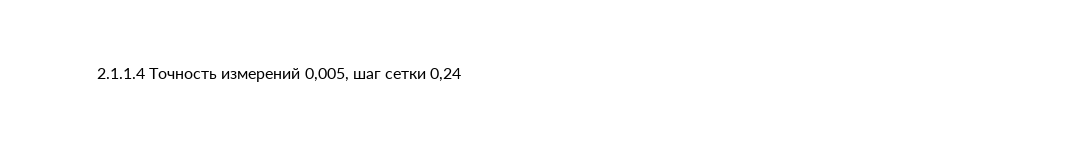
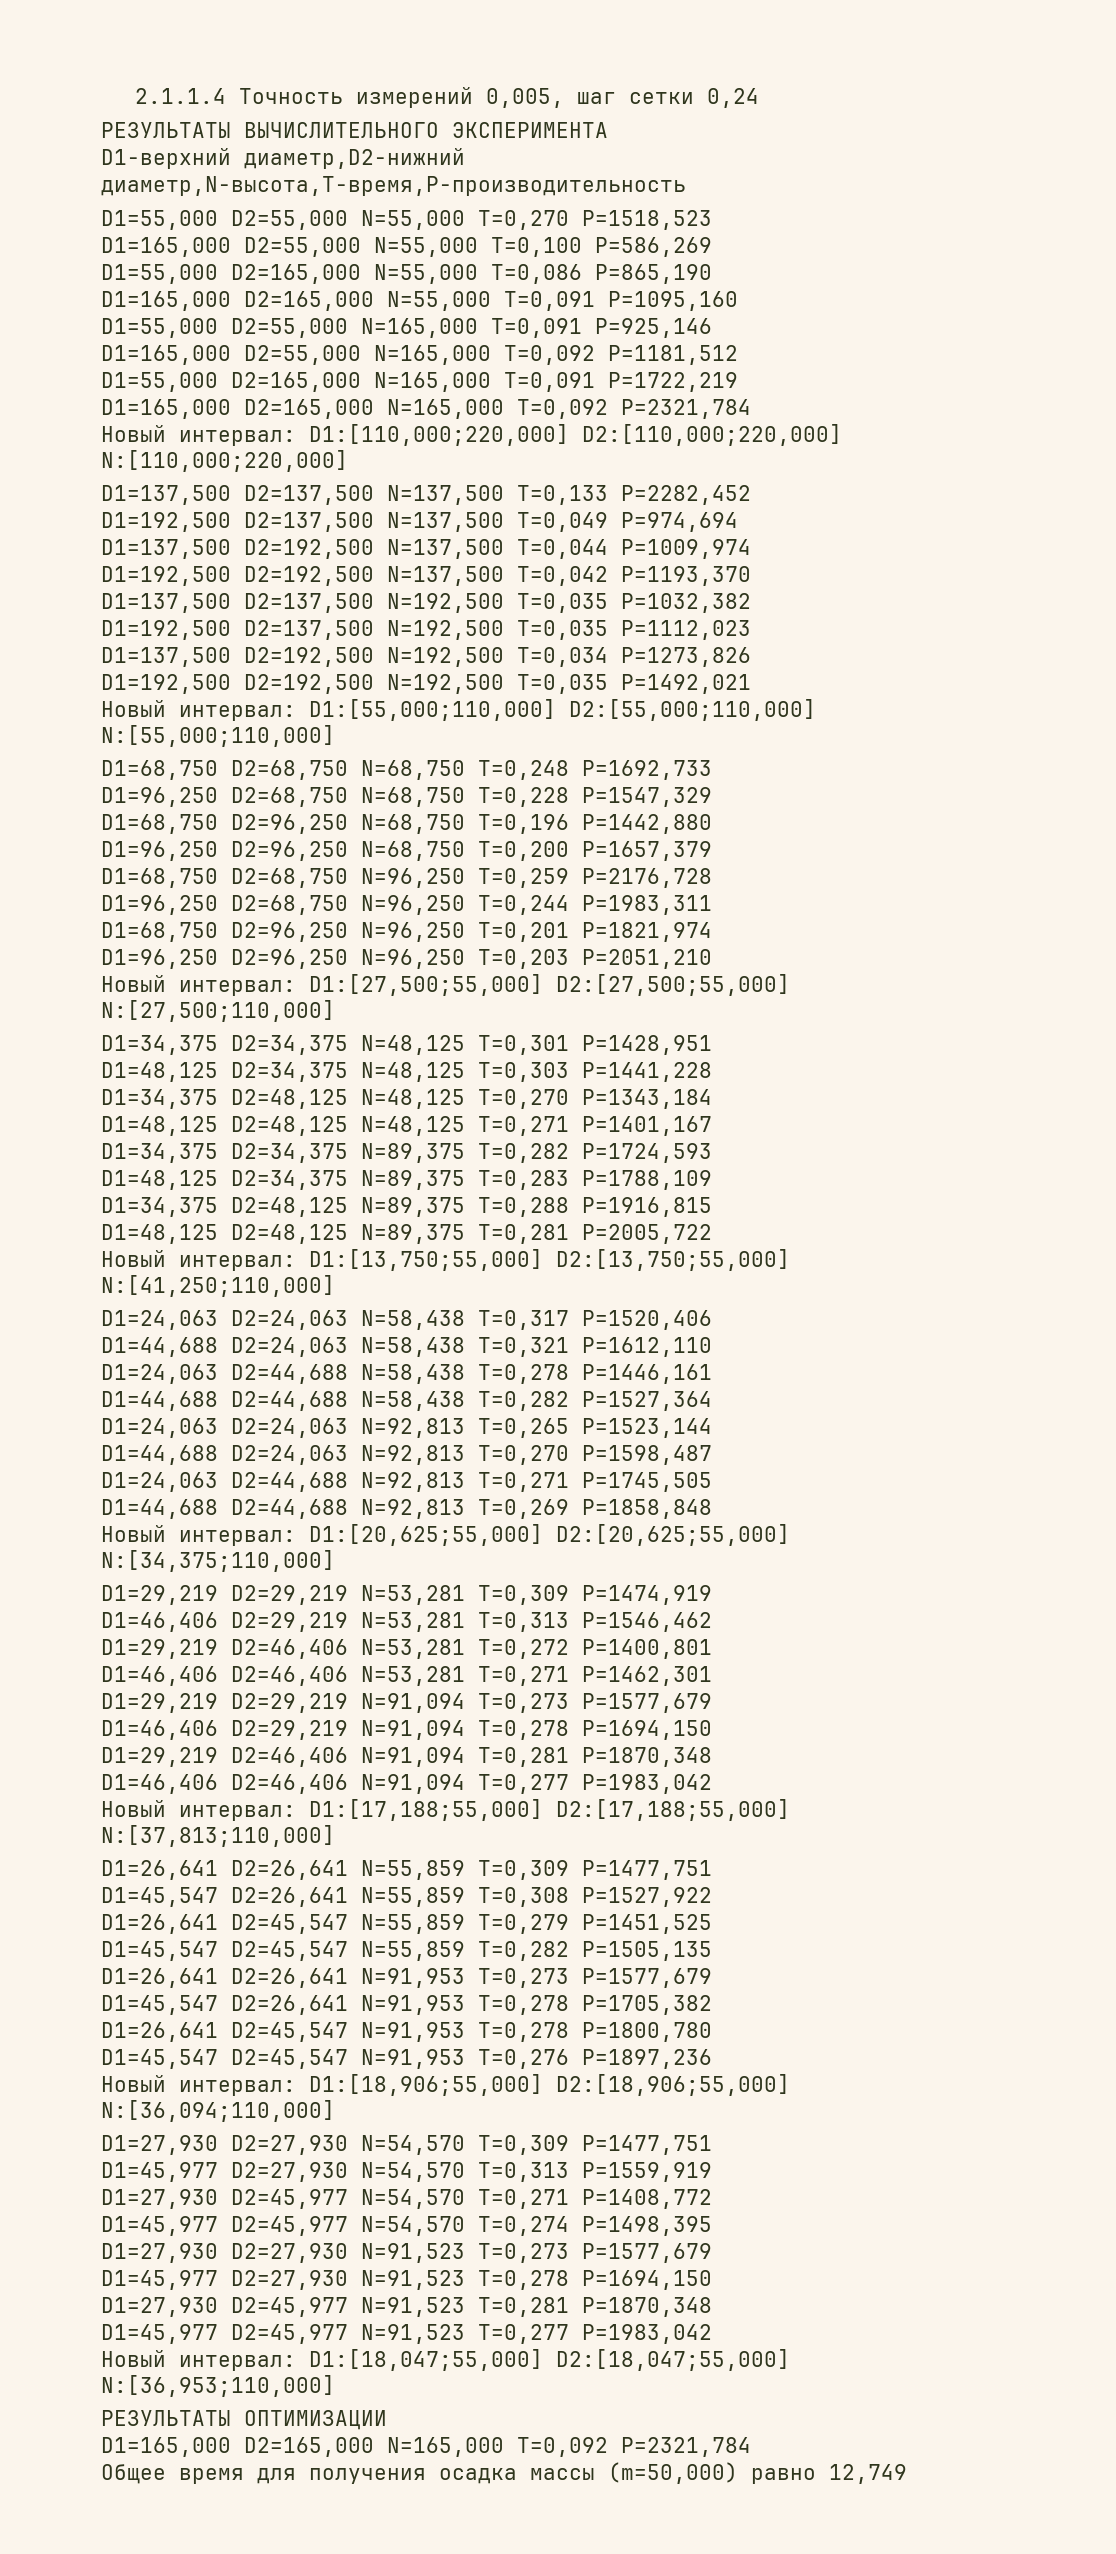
+ РЕЗУЛЬТАТЫ ВЫЧИСЛИТЕЛЬНОГО ЭКСПЕРИМЕНТА
+ D1-верхний диаметр,D2-нижний диаметр,N-высота,T-время,P-производительность
+ D1=55,000 D2=55,000 N=55,000 T=0,270 P=1518,523
+ D1=165,000 D2=55,000 N=55,000 T=0,100 P=586,269
+ D1=55,000 D2=165,000 N=55,000 T=0,086 P=865,190
+ D1=165,000 D2=165,000 N=55,000 T=0,091 P=1095,160
+ D1=55,000 D2=55,000 N=165,000 T=0,091 P=925,146
+ D1=165,000 D2=55,000 N=165,000 T=0,092 P=1181,512
+ D1=55,000 D2=165,000 N=165,000 T=0,091 P=1722,219
+ D1=165,000 D2=165,000 N=165,000 T=0,092 P=2321,784
+ Новый интервал: D1:[110,000;220,000] D2:[110,000;220,000] N:[110,000;220,000]
+ D1=137,500 D2=137,500 N=137,500 T=0,133 P=2282,452
+ D1=192,500 D2=137,500 N=137,500 T=0,049 P=974,694
+ D1=137,500 D2=192,500 N=137,500 T=0,044 P=1009,974
+ D1=192,500 D2=192,500 N=137,500 T=0,042 P=1193,370
+ D1=137,500 D2=137,500 N=192,500 T=0,035 P=1032,382
+ D1=192,500 D2=137,500 N=192,500 T=0,035 P=1112,023
+ D1=137,500 D2=192,500 N=192,500 T=0,034 P=1273,826
+ D1=192,500 D2=192,500 N=192,500 T=0,035 P=1492,021
+ Новый интервал: D1:[55,000;110,000] D2:[55,000;110,000] N:[55,000;110,000]
+ D1=68,750 D2=68,750 N=68,750 T=0,248 P=1692,733
+ D1=96,250 D2=68,750 N=68,750 T=0,228 P=1547,329
+ D1=68,750 D2=96,250 N=68,750 T=0,196 P=1442,880
+ D1=96,250 D2=96,250 N=68,750 T=0,200 P=1657,379
+ D1=68,750 D2=68,750 N=96,250 T=0,259 P=2176,728
+ D1=96,250 D2=68,750 N=96,250 T=0,244 P=1983,311
+ D1=68,750 D2=96,250 N=96,250 T=0,201 P=1821,974
+ D1=96,250 D2=96,250 N=96,250 T=0,203 P=2051,210
+ Новый интервал: D1:[27,500;55,000] D2:[27,500;55,000] N:[27,500;110,000]
+ D1=34,375 D2=34,375 N=48,125 T=0,301 P=1428,951
+ D1=48,125 D2=34,375 N=48,125 T=0,303 P=1441,228
+ D1=34,375 D2=48,125 N=48,125 T=0,270 P=1343,184
+ D1=48,125 D2=48,125 N=48,125 T=0,271 P=1401,167
+ D1=34,375 D2=34,375 N=89,375 T=0,282 P=1724,593
+ D1=48,125 D2=34,375 N=89,375 T=0,283 P=1788,109
+ D1=34,375 D2=48,125 N=89,375 T=0,288 P=1916,815
+ D1=48,125 D2=48,125 N=89,375 T=0,281 P=2005,722
+ Новый интервал: D1:[13,750;55,000] D2:[13,750;55,000] N:[41,250;110,000]
+ D1=24,063 D2=24,063 N=58,438 T=0,317 P=1520,406
+ D1=44,688 D2=24,063 N=58,438 T=0,321 P=1612,110
+ D1=24,063 D2=44,688 N=58,438 T=0,278 P=1446,161
+ D1=44,688 D2=44,688 N=58,438 T=0,282 P=1527,364
+ D1=24,063 D2=24,063 N=92,813 T=0,265 P=1523,144
+ D1=44,688 D2=24,063 N=92,813 T=0,270 P=1598,487
+ D1=24,063 D2=44,688 N=92,813 T=0,271 P=1745,505
+ D1=44,688 D2=44,688 N=92,813 T=0,269 P=1858,848
+ Новый интервал: D1:[20,625;55,000] D2:[20,625;55,000] N:[34,375;110,000]
+ D1=29,219 D2=29,219 N=53,281 T=0,309 P=1474,919
+ D1=46,406 D2=29,219 N=53,281 T=0,313 P=1546,462
+ D1=29,219 D2=46,406 N=53,281 T=0,272 P=1400,801
+ D1=46,406 D2=46,406 N=53,281 T=0,271 P=1462,301
+ D1=29,219 D2=29,219 N=91,094 T=0,273 P=1577,679
+ D1=46,406 D2=29,219 N=91,094 T=0,278 P=1694,150
+ D1=29,219 D2=46,406 N=91,094 T=0,281 P=1870,348
+ D1=46,406 D2=46,406 N=91,094 T=0,277 P=1983,042
+ Новый интервал: D1:[17,188;55,000] D2:[17,188;55,000] N:[37,813;110,000]
+ D1=26,641 D2=26,641 N=55,859 T=0,309 P=1477,751
+ D1=45,547 D2=26,641 N=55,859 T=0,308 P=1527,922
+ D1=26,641 D2=45,547 N=55,859 T=0,279 P=1451,525
+ D1=45,547 D2=45,547 N=55,859 T=0,282 P=1505,135
+ D1=26,641 D2=26,641 N=91,953 T=0,273 P=1577,679
+ D1=45,547 D2=26,641 N=91,953 T=0,278 P=1705,382
+ D1=26,641 D2=45,547 N=91,953 T=0,278 P=1800,780
+ D1=45,547 D2=45,547 N=91,953 T=0,276 P=1897,236
+ Новый интервал: D1:[18,906;55,000] D2:[18,906;55,000] N:[36,094;110,000]
+ D1=27,930 D2=27,930 N=54,570 T=0,309 P=1477,751
+ D1=45,977 D2=27,930 N=54,570 T=0,313 P=1559,919
+ D1=27,930 D2=45,977 N=54,570 T=0,271 P=1408,772
+ D1=45,977 D2=45,977 N=54,570 T=0,274 P=1498,395
+ D1=27,930 D2=27,930 N=91,523 T=0,273 P=1577,679
+ D1=45,977 D2=27,930 N=91,523 T=0,278 P=1694,150
+ D1=27,930 D2=45,977 N=91,523 T=0,281 P=1870,348
+ D1=45,977 D2=45,977 N=91,523 T=0,277 P=1983,042
+ Новый интервал: D1:[18,047;55,000] D2:[18,047;55,000] N:[36,953;110,000]
+ РЕЗУЛЬТАТЫ ОПТИМИЗАЦИИ
+ D1=165,000 D2=165,000 N=165,000 T=0,092 P=2321,784
+ Общее время для получения осадка массы (m=50,000) равно 12,749

